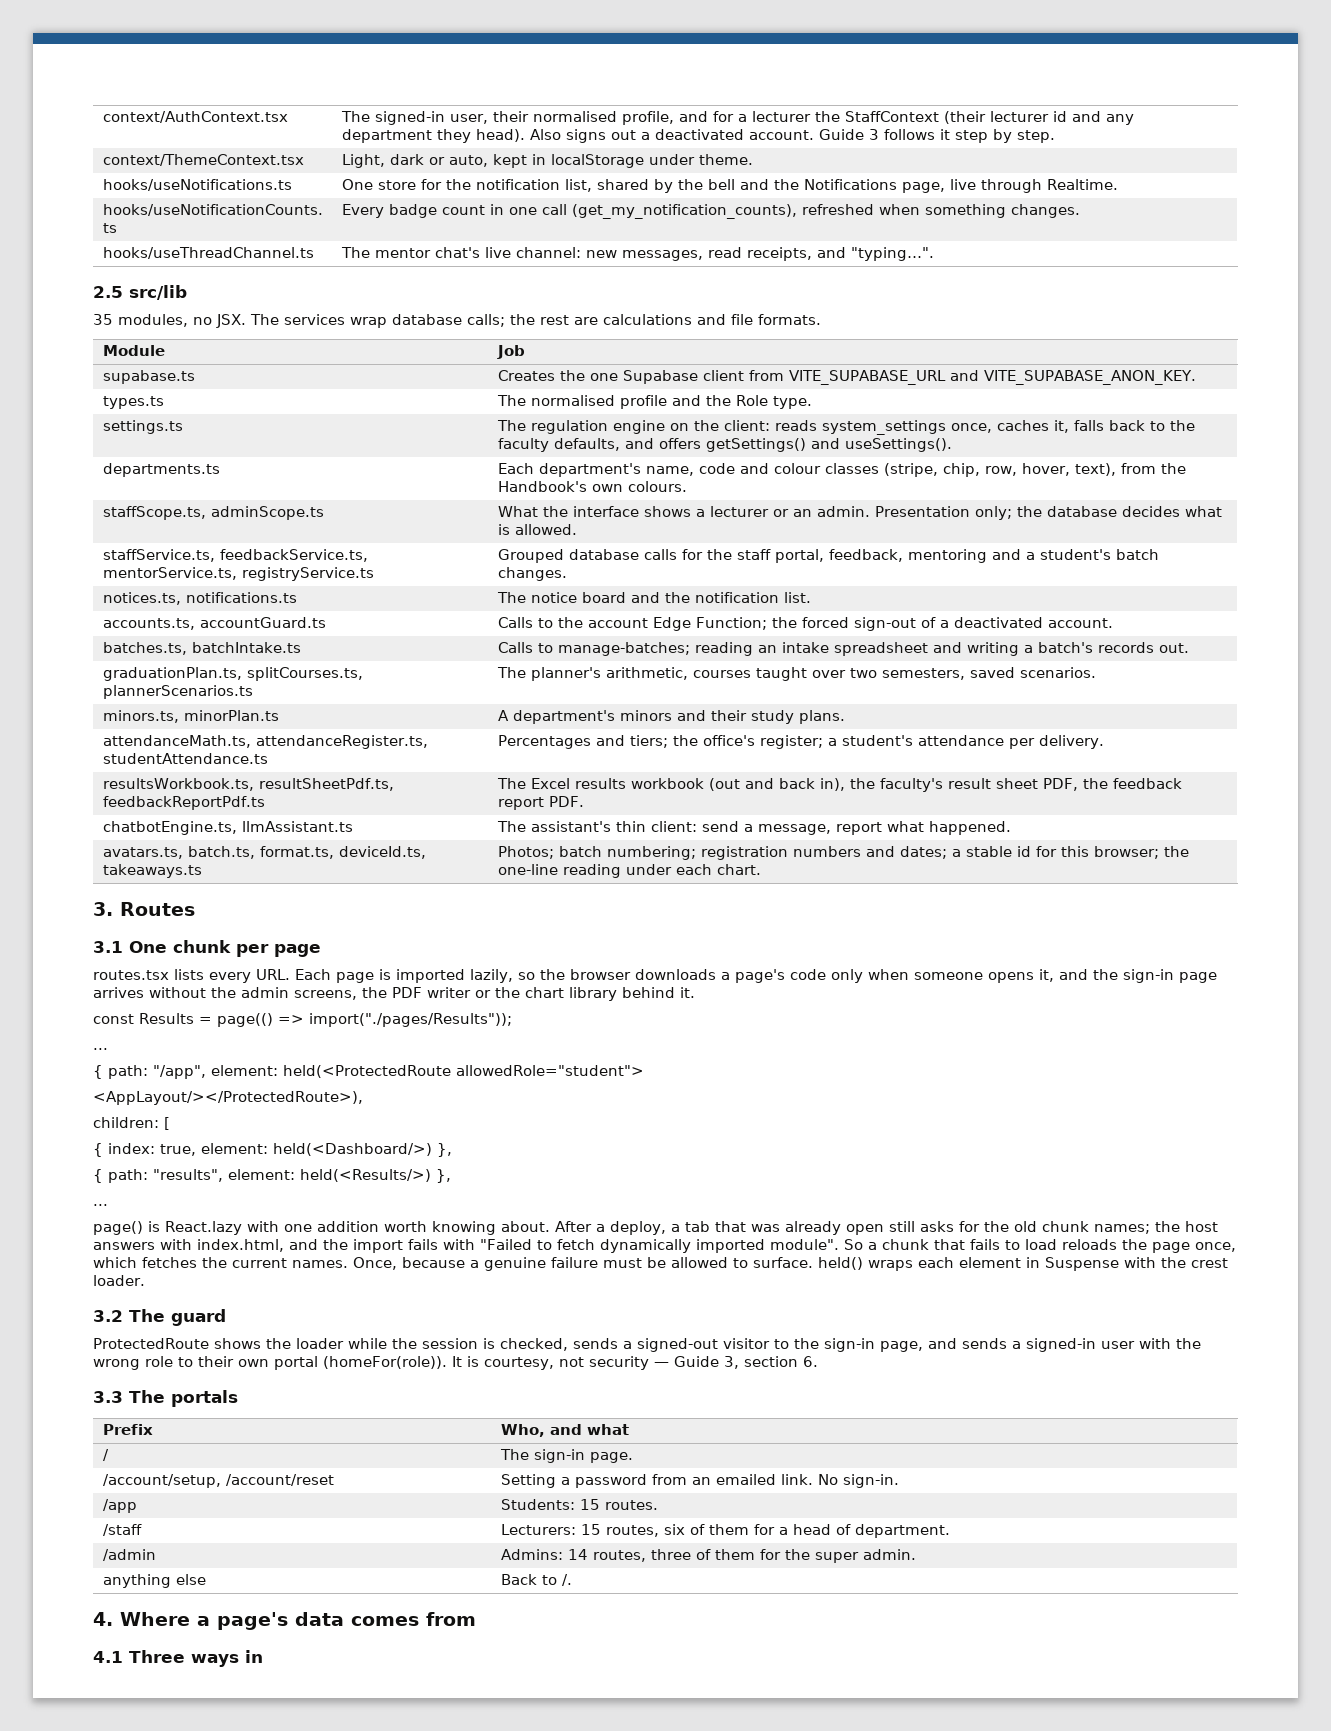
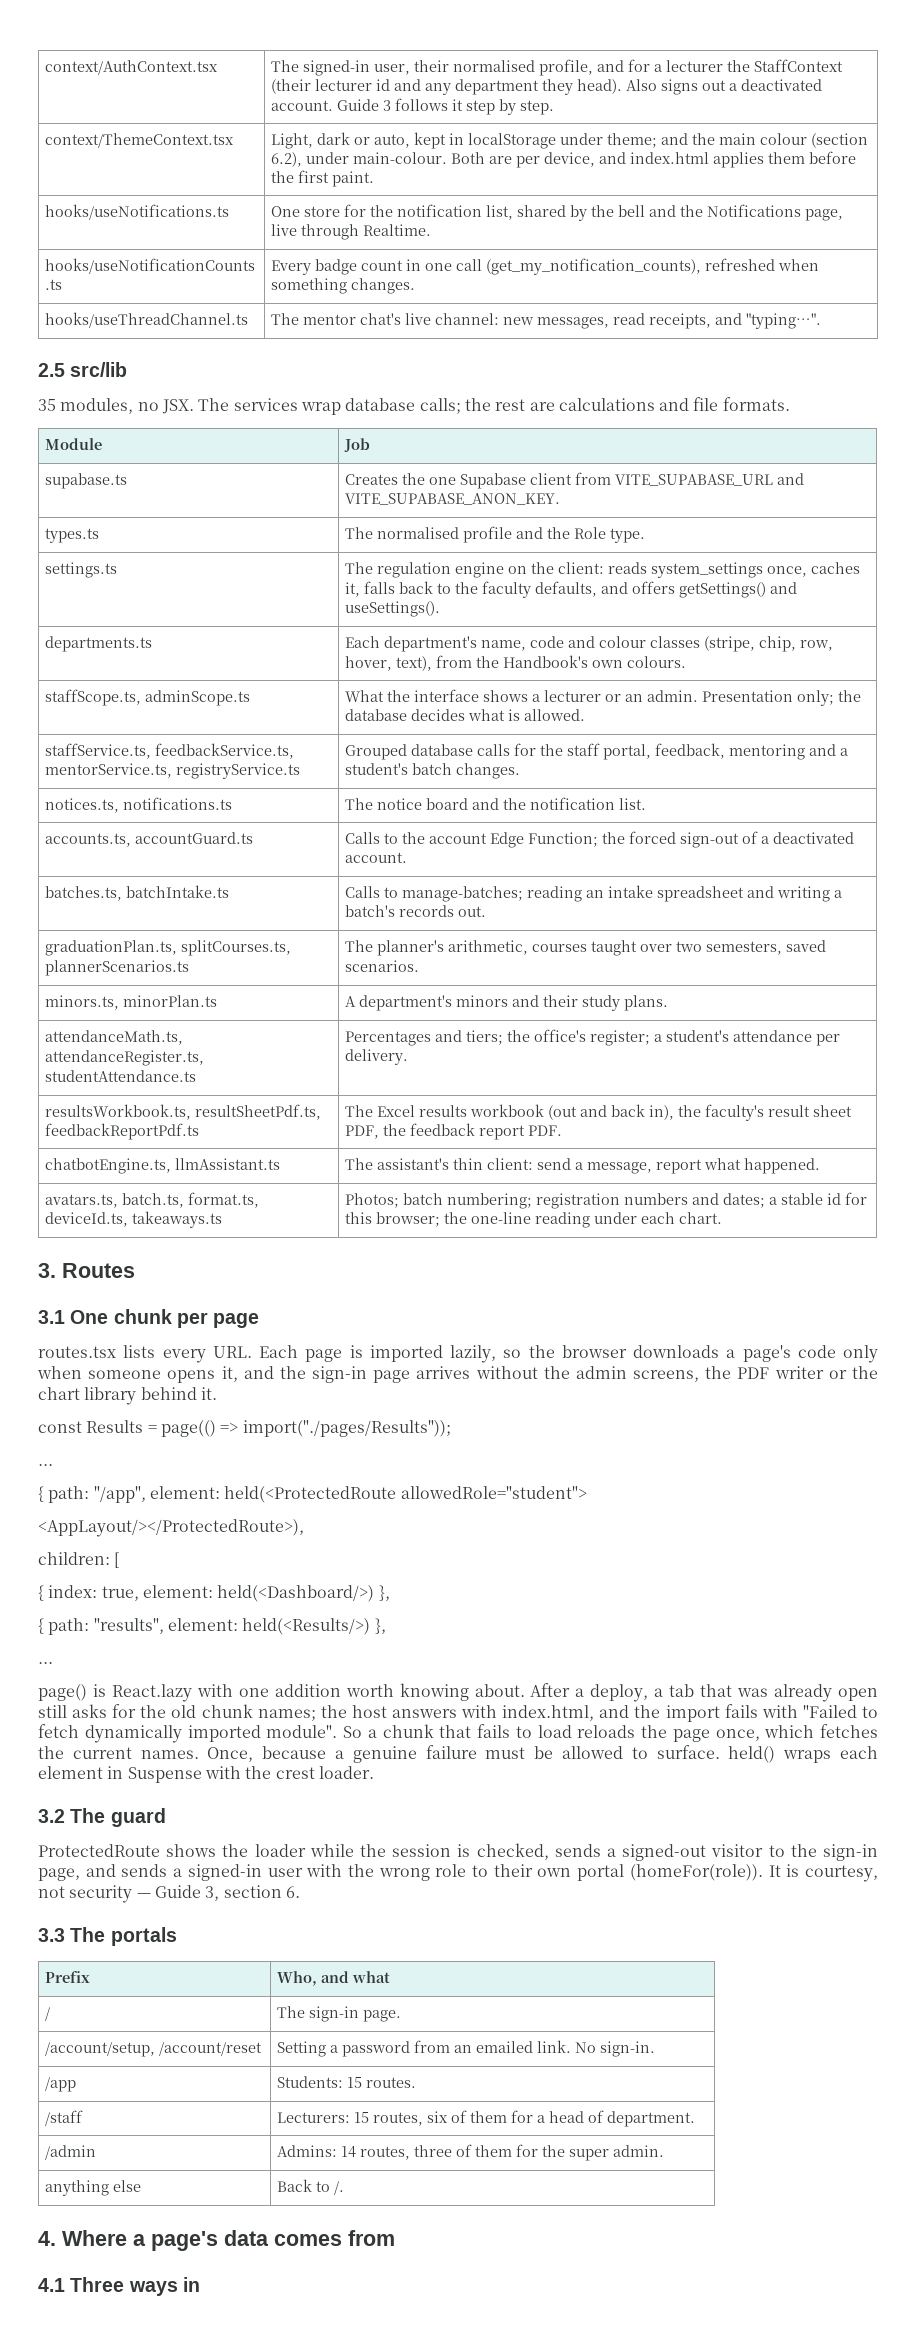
- context/ThemeContext.tsx | Light, dark or auto, kept in localStorage under theme.
+ context/ThemeContext.tsx | Light, dark or auto, kept in localStorage under theme; and the main colour (section 6.2), under main-colour. Both are per device, and index.html applies them before the first paint.

